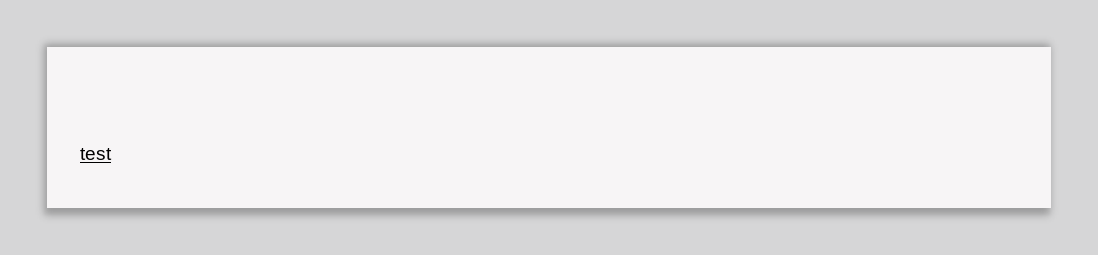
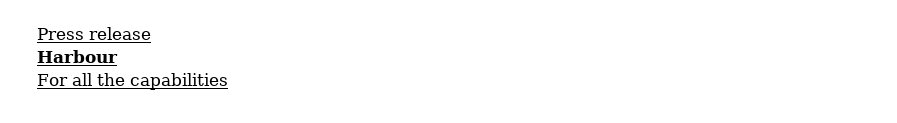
- test
+ Press release
+ Harbour
+ For all the capabilities

